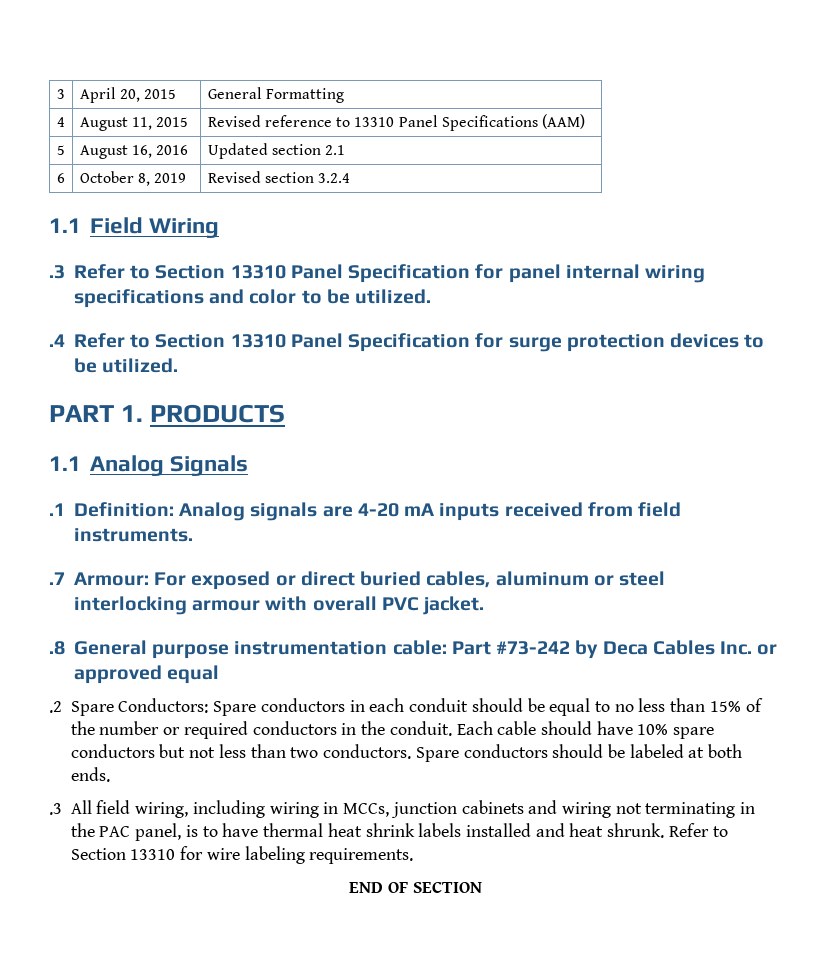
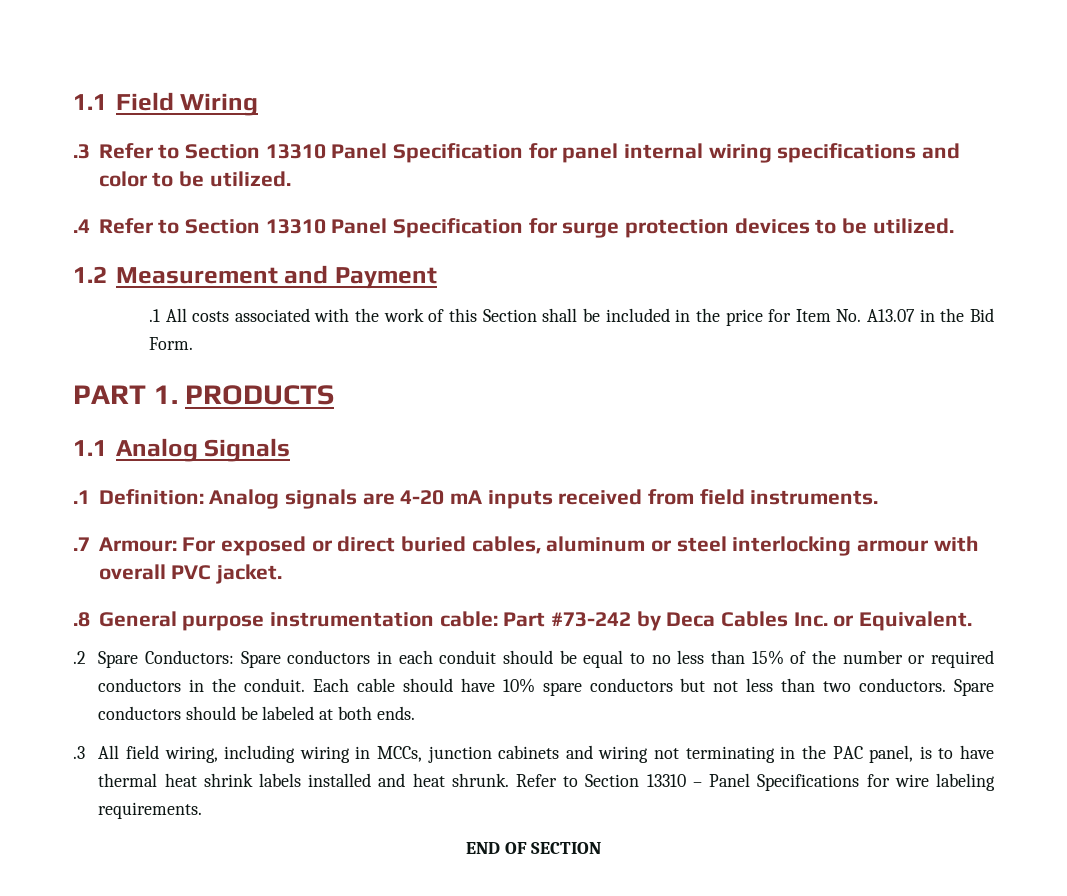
- 3 | April 20, 2015 | General Formatting
- 4 | August 11, 2015 | Revised reference to 13310 Panel Specifications (AAM)
- 5 | August 16, 2016 | Updated section 2.1
- 6 | October 8, 2019 | Revised section 3.2.4
+ 1.2 Measurement and Payment
+ .1 All costs associated with the work of this Section shall be included in the price for Item No. A13.07 in the Bid Form.
- .8 General purpose instrumentation cable: Part #73-242 by Deca Cables Inc. or approved equal
+ .8 General purpose instrumentation cable: Part #73-242 by Deca Cables Inc. or Equivalent.
- Refer to Section 13310 for wire labeling requirements.
+ Refer to Section 13310 – Panel Specifications for wire labeling requirements.

